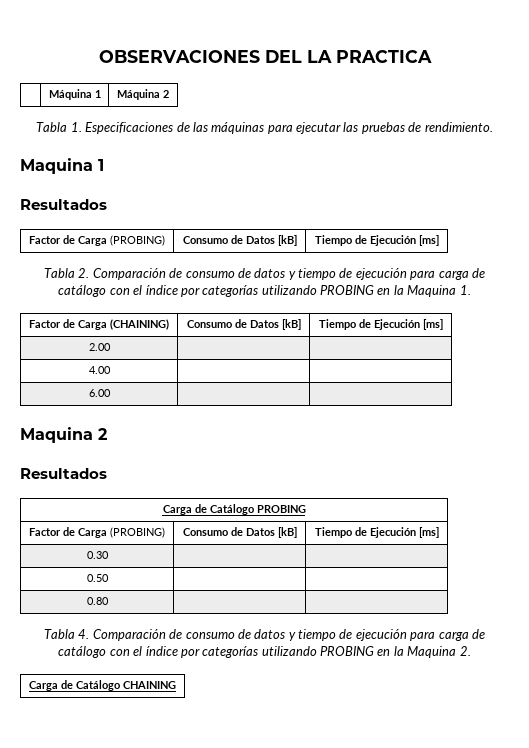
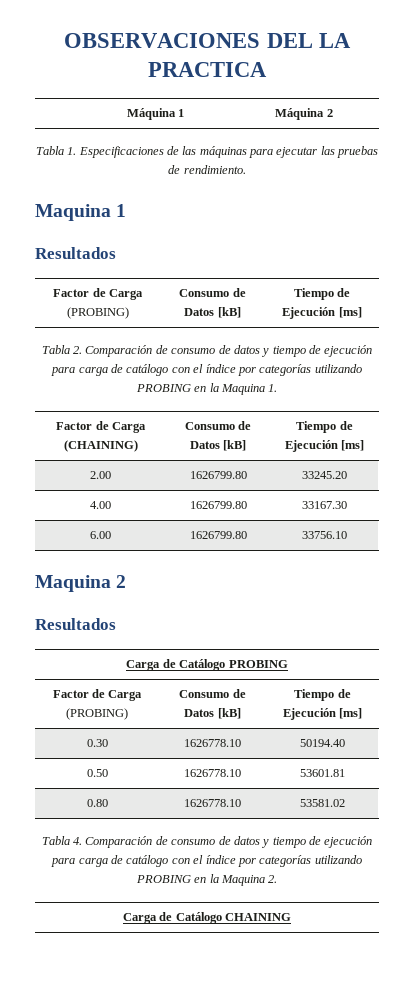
- 2.00 | |
+ 2.00 | 1626799.80 | 33245.20
- 4.00 | |
+ 4.00 | 1626799.80 | 33167.30
- 6.00 | |
+ 6.00 | 1626799.80 | 33756.10
- 0.30 | |
+ 0.30 | 1626778.10 | 50194.40
- 0.50 | |
+ 0.50 | 1626778.10 | 53601.81
- 0.80 | |
+ 0.80 | 1626778.10 | 53581.02

